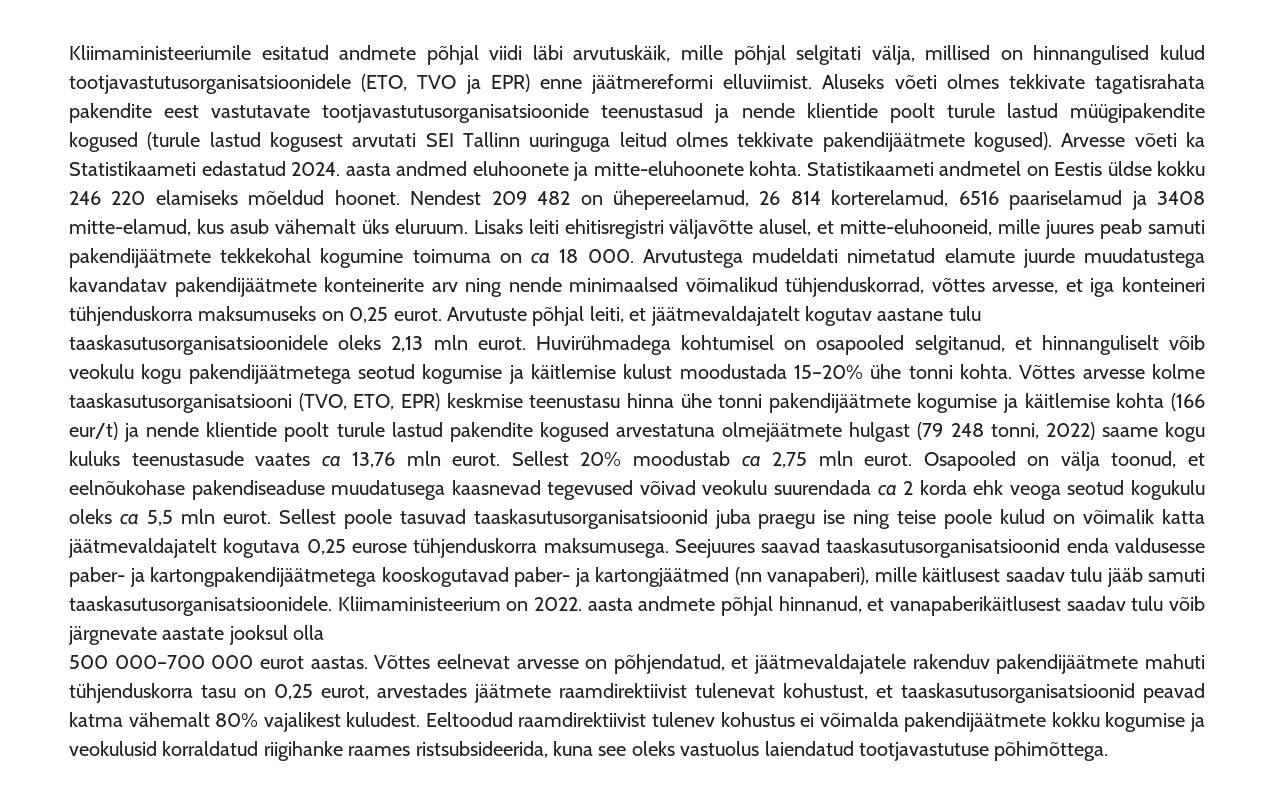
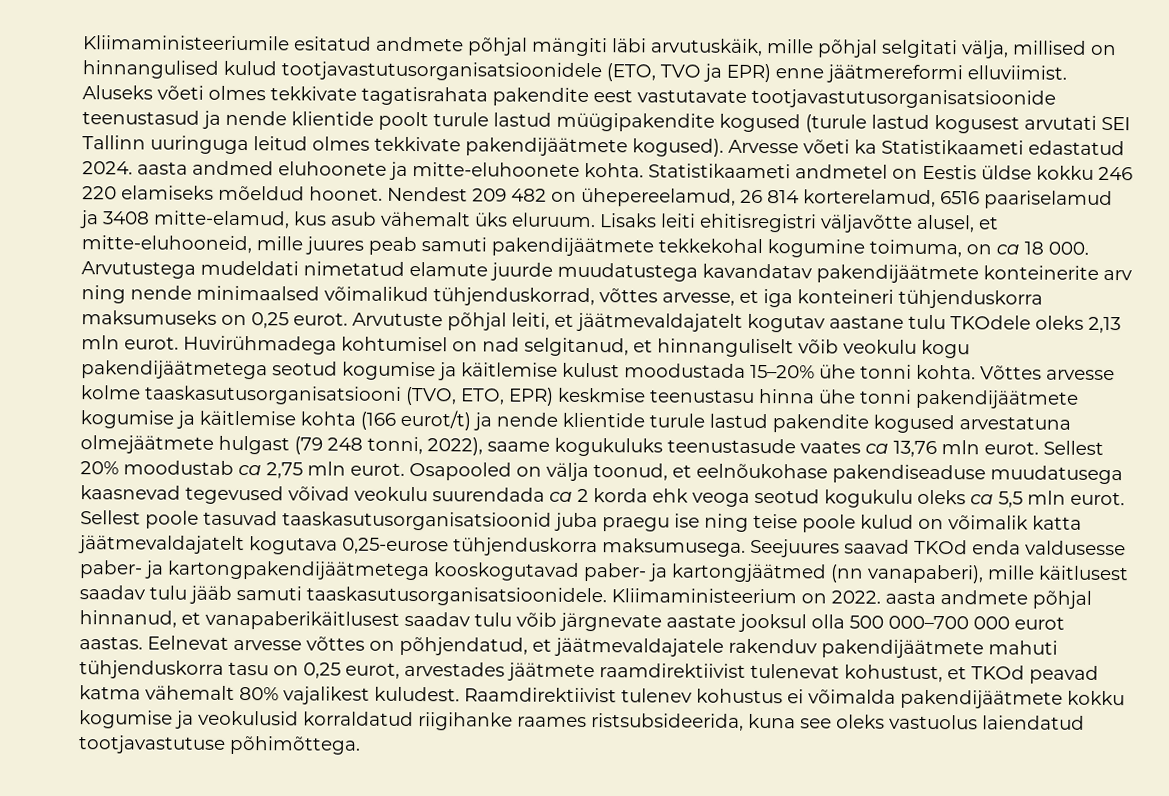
- Kliimaministeeriumile esitatud andmete põhjal viidi läbi arvutuskäik, mille põhjal selgitati välja, millised on hinnangulised kulud tootjavastutusorganisatsioonidele (ETO, TVO ja EPR) enne jäätmereformi elluviimist.
+ Kliimaministeeriumile esitatud andmete põhjal mängiti läbi arvutuskäik, mille põhjal selgitati välja, millised on hinnangulised kulud tootjavastutusorganisatsioonidele (ETO, TVO ja EPR) enne jäätmereformi elluviimist.
- Lisaks leiti ehitisregistri väljavõtte alusel, et mitte-eluhooneid, mille juures peab samuti pakendijäätmete tekkekohal kogumine toimuma on ca 18 000. Arvutustega mudeldati nimetatud elamute juurde muudatustega kavandatav pakendijäätmete konteinerite arv ning nende minimaalsed võimalikud tühjenduskorrad, võttes arvesse, et iga konteineri tühjenduskorra maksumuseks on 0,25 eurot.
+ Lisaks leiti ehitisregistri väljavõtte alusel, et mitte-eluhooneid, mille juures peab samuti pakendijäätmete tekkekohal kogumine toimuma, on ca 18 000. Arvutustega mudeldati nimetatud elamute juurde muudatustega kavandatav pakendijäätmete konteinerite arv ning nende minimaalsed võimalikud tühjenduskorrad, võttes arvesse, et iga konteineri tühjenduskorra maksumuseks on 0,25 eurot.
- Arvutuste põhjal leiti, et jäätmevaldajatelt kogutav aastane tulu taaskasutusorganisatsioonidele oleks 2,13 mln eurot.
+ Arvutuste põhjal leiti, et jäätmevaldajatelt kogutav aastane tulu TKOdele oleks 2,13 mln eurot.
- Huvirühmadega kohtumisel on osapooled selgitanud, et hinnanguliselt võib veokulu kogu pakendijäätmetega seotud kogumise ja käitlemise kulust moodustada 15–20% ühe tonni kohta.
+ Huvirühmadega kohtumisel on nad selgitanud, et hinnanguliselt võib veokulu kogu pakendijäätmetega seotud kogumise ja käitlemise kulust moodustada 15–20% ühe tonni kohta.
- Võttes arvesse kolme taaskasutusorganisatsiooni (TVO, ETO, EPR) keskmise teenustasu hinna ühe tonni pakendijäätmete kogumise ja käitlemise kohta (166 eur/t) ja nende klientide poolt turule lastud pakendite kogused arvestatuna olmejäätmete hulgast (79 248 tonni, 2022) saame kogu kuluks teenustasude vaates ca 13,76 mln eurot.
+ Võttes arvesse kolme taaskasutusorganisatsiooni (TVO, ETO, EPR) keskmise teenustasu hinna ühe tonni pakendijäätmete kogumise ja käitlemise kohta (166 eurot/t) ja nende klientide turule lastud pakendite kogused arvestatuna olmejäätmete hulgast (79 248 tonni, 2022), saame kogukuluks teenustasude vaates ca 13,76 mln eurot.
- Sellest poole tasuvad taaskasutusorganisatsioonid juba praegu ise ning teise poole kulud on võimalik katta jäätmevaldajatelt kogutava 0,25 eurose tühjenduskorra maksumusega.
+ Sellest poole tasuvad taaskasutusorganisatsioonid juba praegu ise ning teise poole kulud on võimalik katta jäätmevaldajatelt kogutava 0,25-eurose tühjenduskorra maksumusega.
- Seejuures saavad taaskasutusorganisatsioonid enda valdusesse paber- ja kartongpakendijäätmetega kooskogutavad paber- ja kartongjäätmed (nn vanapaberi), mille käitlusest saadav tulu jääb samuti taaskasutusorganisatsioonidele.
+ Seejuures saavad TKOd enda valdusesse paber- ja kartongpakendijäätmetega kooskogutavad paber- ja kartongjäätmed (nn vanapaberi), mille käitlusest saadav tulu jääb samuti taaskasutusorganisatsioonidele.
- Kliimaministeerium on 2022. aasta andmete põhjal hinnanud, et vanapaberikäitlusest saadav tulu võib järgnevate aastate jooksul olla
- 500 000–700 000 eurot aastas.
+ Kliimaministeerium on 2022. aasta andmete põhjal hinnanud, et vanapaberikäitlusest saadav tulu võib järgnevate aastate jooksul olla 500 000–700 000 eurot aastas.
- Võttes eelnevat arvesse on põhjendatud, et jäätmevaldajatele rakenduv pakendijäätmete mahuti tühjenduskorra tasu on 0,25 eurot, arvestades jäätmete raamdirektiivist tulenevat kohustust, et taaskasutusorganisatsioonid peavad katma vähemalt 80% vajalikest kuludest.
+ Eelnevat arvesse võttes on põhjendatud, et jäätmevaldajatele rakenduv pakendijäätmete mahuti tühjenduskorra tasu on 0,25 eurot, arvestades jäätmete raamdirektiivist tulenevat kohustust, et TKOd peavad katma vähemalt 80% vajalikest kuludest.
- Eeltoodud raamdirektiivist tulenev kohustus ei võimalda pakendijäätmete kokku kogumise ja veokulusid korraldatud riigihanke raames ristsubsideerida, kuna see oleks vastuolus laiendatud tootjavastutuse põhimõttega.
+ Raamdirektiivist tulenev kohustus ei võimalda pakendijäätmete kokku kogumise ja veokulusid korraldatud riigihanke raames ristsubsideerida, kuna see oleks vastuolus laiendatud tootjavastutuse põhimõttega.

